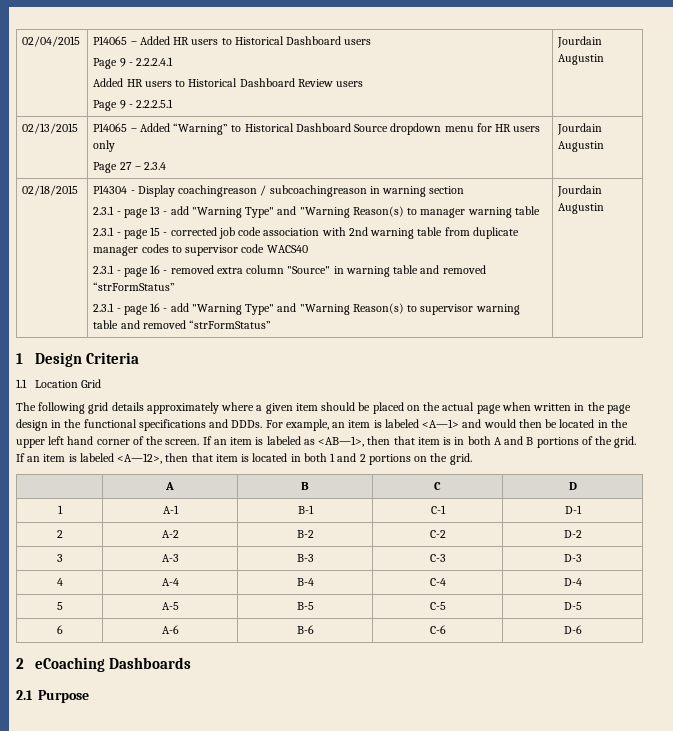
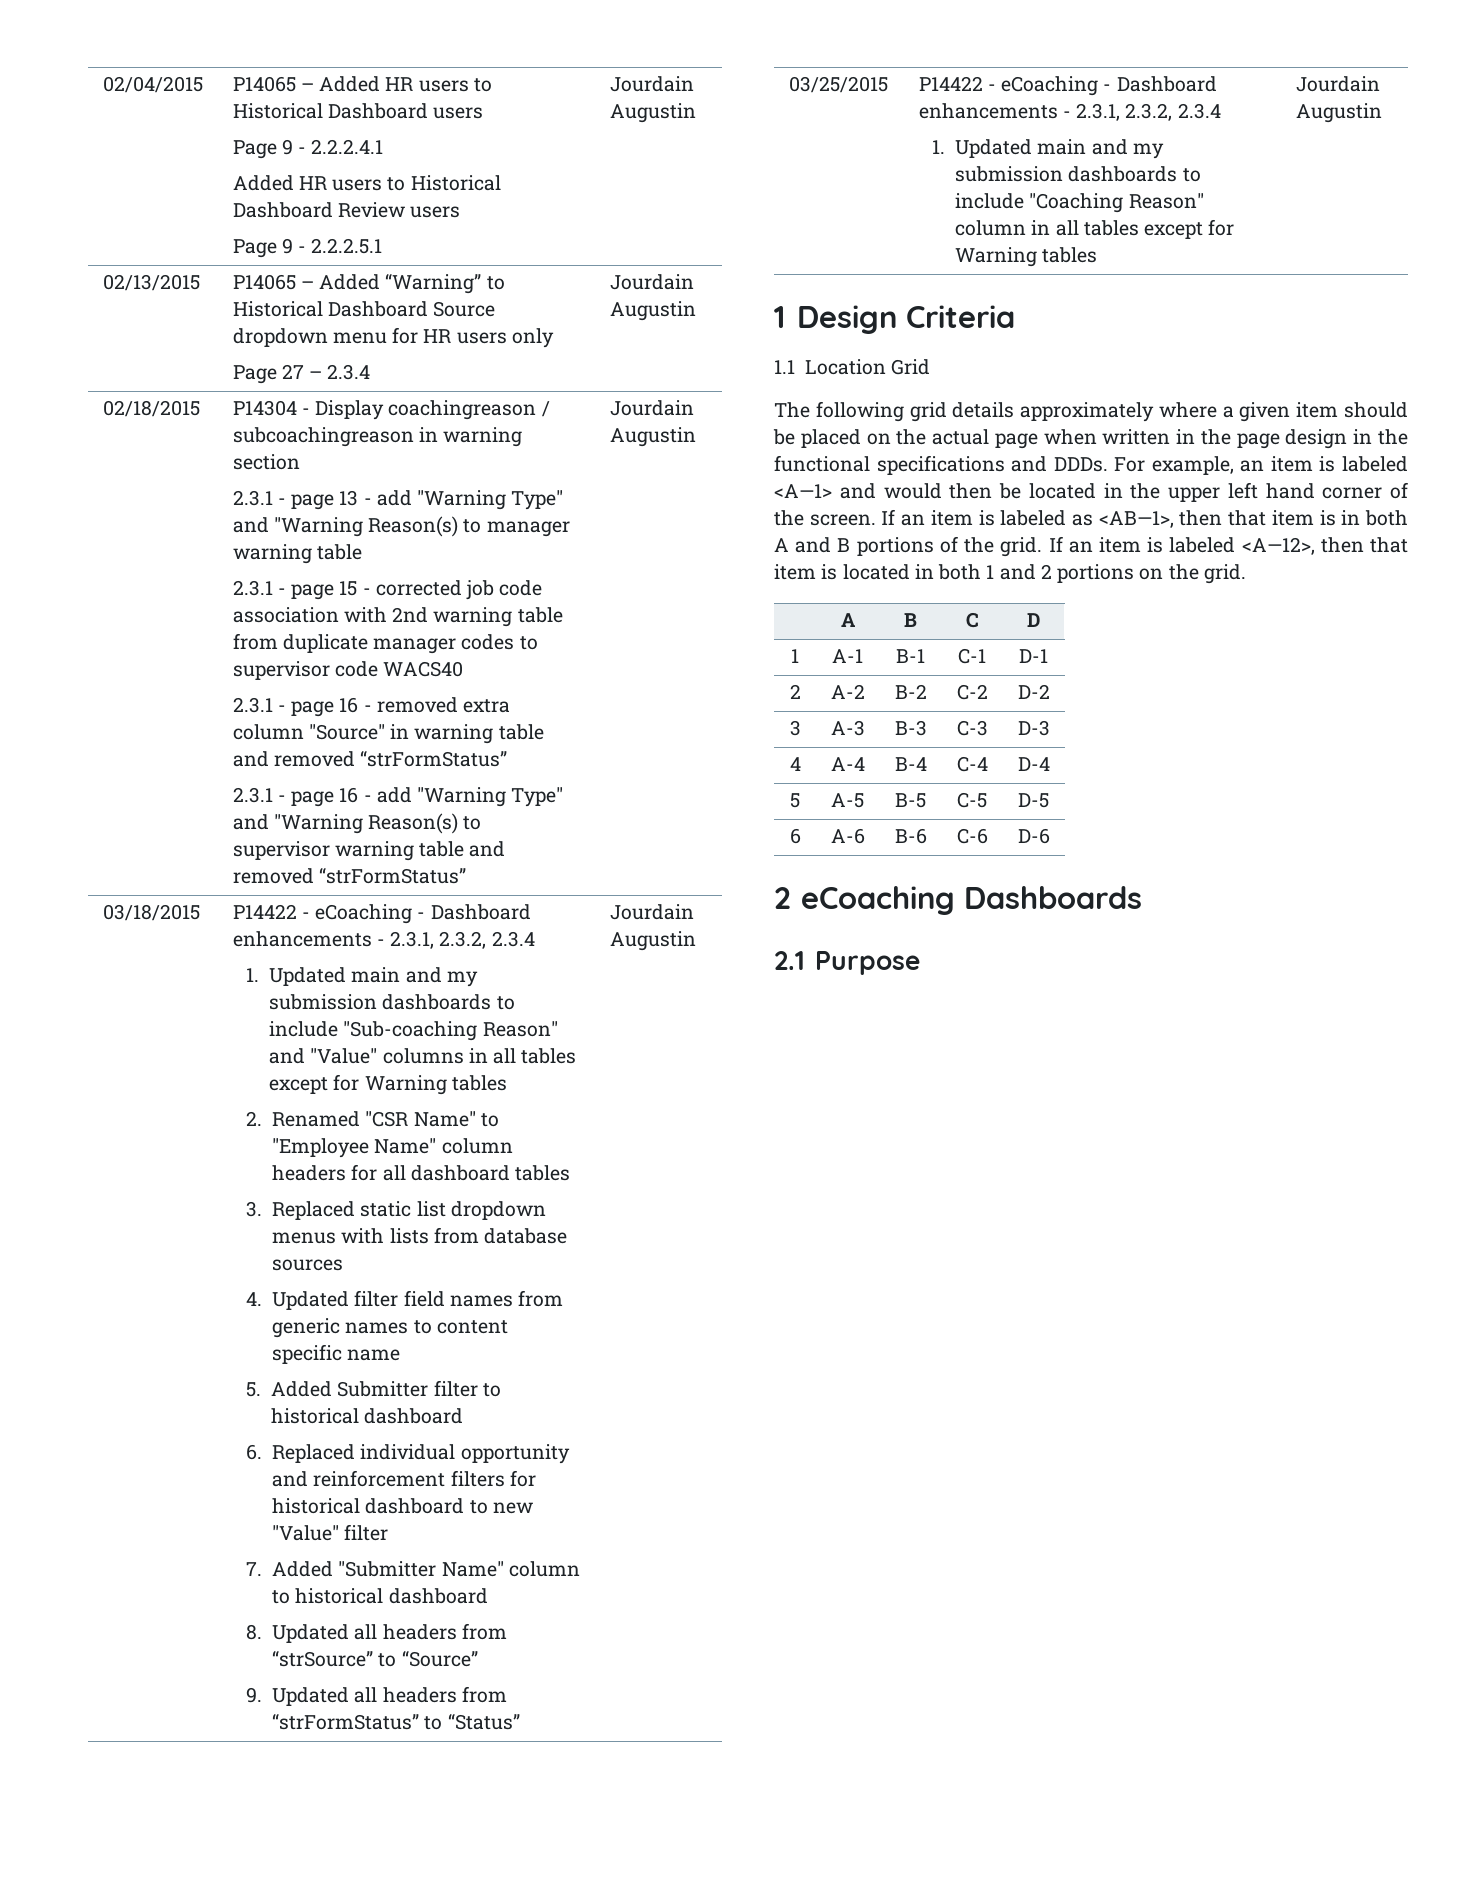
+ 03/18/2015 | P14422 - eCoaching - Dashboard enhancements - 2.3.1, 2.3.2, 2.3.4
+ 1. Updated main and my submission dashboards to include "Sub-coaching Reason" and "Value" columns in all tables except for Warning tables
+ 2. Renamed "CSR Name" to "Employee Name" column headers for all dashboard tables
+ 3. Replaced static list dropdown menus with lists from database sources
+ 4. Updated filter field names from generic names to content specific name
+ 5. Added Submitter filter to historical dashboard
+ 6. Replaced individual opportunity and reinforcement filters for historical dashboard to new "Value" filter
+ 7. Added "Submitter Name" column to historical dashboard
+ 8. Updated all headers from “strSource” to “Source”
+ 9. Updated all headers from “strFormStatus” to “Status” | Jourdain Augustin
+ 03/25/2015 | P14422 - eCoaching - Dashboard enhancements - 2.3.1, 2.3.2, 2.3.4
+ 1. Updated main and my submission dashboards to include "Coaching Reason" column in all tables except for Warning tables | Jourdain Augustin

